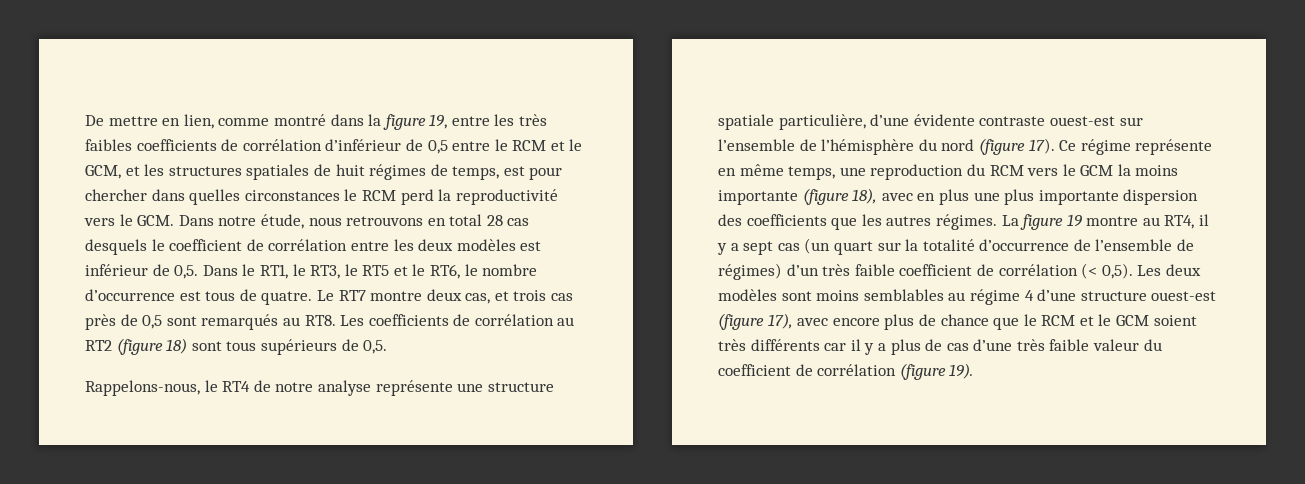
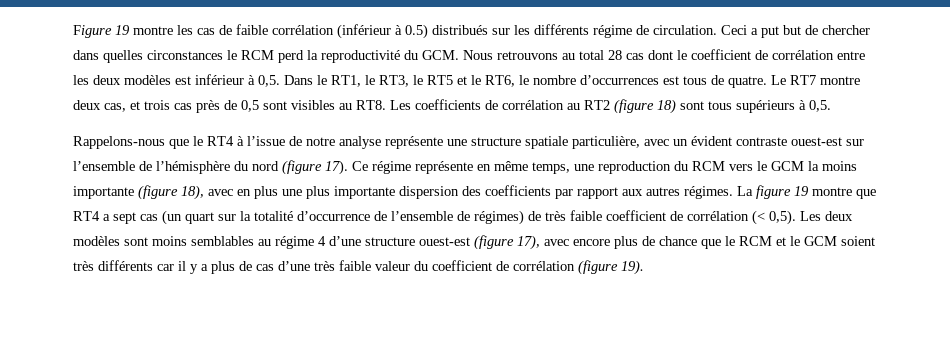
- De mettre en lien, comme montré dans la figure 19, entre les très faibles coefficients de corrélation d’inférieur de 0,5 entre le RCM et le GCM, et les structures spatiales de huit régimes de temps, est pour chercher dans quelles circonstances le RCM perd la reproductivité vers le GCM. Dans notre étude, nous retrouvons en total 28 cas desquels le coefficient de corrélation entre les deux modèles est inférieur de 0,5.
+ Figure 19 montre les cas de faible corrélation (inférieur à 0.5) distribués sur les différents régime de circulation. Ceci a put but de chercher dans quelles circonstances le RCM perd la reproductivité du GCM. Nous retrouvons au total 28 cas dont le coefficient de corrélation entre les deux modèles est inférieur à 0,5.
- Dans le RT1, le RT3, le RT5 et le RT6, le nombre d’occurrence est tous de quatre.
+ Dans le RT1, le RT3, le RT5 et le RT6, le nombre d’occurrences est tous de quatre.
- Le RT7 montre deux cas, et trois cas près de 0,5 sont remarqués au RT8. Les coefficients de corrélation au RT2 (figure 18) sont tous supérieurs de 0,5.
+ Le RT7 montre deux cas, et trois cas près de 0,5 sont visibles au RT8. Les coefficients de corrélation au RT2 (figure 18) sont tous supérieurs à 0,5.
- Rappelons-nous, le RT4 de notre analyse représente une structure spatiale particulière, d’une évidente contraste ouest-est sur l’ensemble de l’hémisphère du nord (figure 17).
+ Rappelons-nous que le RT4 à l’issue de notre analyse représente une structure spatiale particulière, avec un évident contraste ouest-est sur l’ensemble de l’hémisphère du nord (figure 17).
- Ce régime représente en même temps, une reproduction du RCM vers le GCM la moins importante (figure 18), avec en plus une plus importante dispersion des coefficients que les autres régimes.
+ Ce régime représente en même temps, une reproduction du RCM vers le GCM la moins importante (figure 18), avec en plus une plus importante dispersion des coefficients par rapport aux autres régimes.
- La figure 19 montre au RT4, il y a sept cas (un quart sur la totalité d’occurrence de l’ensemble de régimes) d’un très faible coefficient de corrélation (< 0,5).
+ La figure 19 montre que RT4 a sept cas (un quart sur la totalité d’occurrence de l’ensemble de régimes) de très faible coefficient de corrélation (< 0,5).

